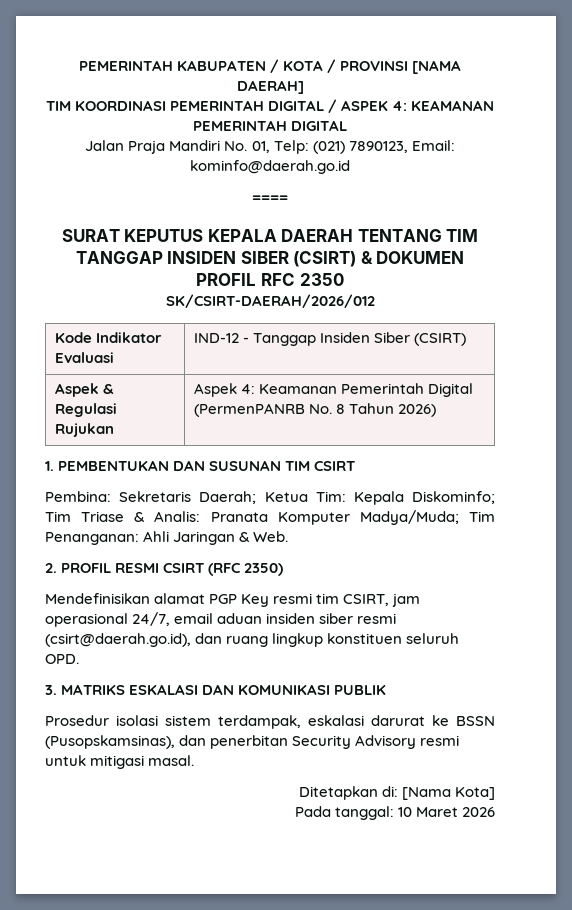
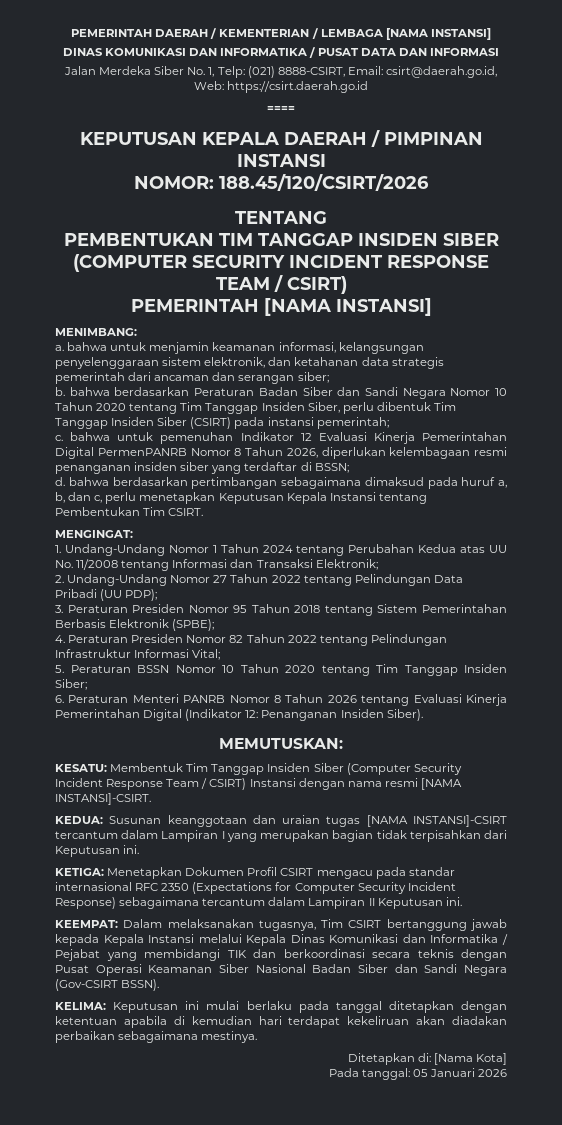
- PEMERINTAH KABUPATEN / KOTA / PROVINSI [NAMA DAERAH]
- TIM KOORDINASI PEMERINTAH DIGITAL / ASPEK 4: KEAMANAN PEMERINTAH DIGITAL
- Jalan Praja Mandiri No. 01, Telp: (021) 7890123, Email: kominfo@daerah.go.id
+ PEMERINTAH DAERAH / KEMENTERIAN / LEMBAGA [NAMA INSTANSI]
+ DINAS KOMUNIKASI DAN INFORMATIKA / PUSAT DATA DAN INFORMASI
+ Jalan Merdeka Siber No. 1, Telp: (021) 8888-CSIRT, Email: csirt@daerah.go.id, Web: https://csirt.daerah.go.id
  ====
- SURAT KEPUTUS KEPALA DAERAH TENTANG TIM TANGGAP INSIDEN SIBER (CSIRT) & DOKUMEN PROFIL RFC 2350
- SK/CSIRT-DAERAH/2026/012
- Kode Indikator Evaluasi | IND-12 - Tanggap Insiden Siber (CSIRT)
- Aspek & Regulasi Rujukan | Aspek 4: Keamanan Pemerintah Digital (PermenPANRB No. 8 Tahun 2026)
- 1. PEMBENTUKAN DAN SUSUNAN TIM CSIRT
- Pembina: Sekretaris Daerah; Ketua Tim: Kepala Diskominfo; Tim Triase & Analis: Pranata Komputer Madya/Muda; Tim Penanganan: Ahli Jaringan & Web.
- 2. PROFIL RESMI CSIRT (RFC 2350)
- Mendefinisikan alamat PGP Key resmi tim CSIRT, jam operasional 24/7, email aduan insiden siber resmi (csirt@daerah.go.id), dan ruang lingkup konstituen seluruh OPD.
- 3. MATRIKS ESKALASI DAN KOMUNIKASI PUBLIK
- Prosedur isolasi sistem terdampak, eskalasi darurat ke BSSN (Pusopskamsinas), dan penerbitan Security Advisory resmi untuk mitigasi masal.
+ KEPUTUSAN KEPALA DAERAH / PIMPINAN INSTANSI
+ NOMOR: 188.45/120/CSIRT/2026
+ TENTANG
+ PEMBENTUKAN TIM TANGGAP INSIDEN SIBER (COMPUTER SECURITY INCIDENT RESPONSE TEAM / CSIRT)
+ PEMERINTAH [NAMA INSTANSI]
+ MENIMBANG:
+ a. bahwa untuk menjamin keamanan informasi, kelangsungan penyelenggaraan sistem elektronik, dan ketahanan data strategis pemerintah dari ancaman dan serangan siber;
+ b. bahwa berdasarkan Peraturan Badan Siber dan Sandi Negara Nomor 10 Tahun 2020 tentang Tim Tanggap Insiden Siber, perlu dibentuk Tim Tanggap Insiden Siber (CSIRT) pada instansi pemerintah;
+ c. bahwa untuk pemenuhan Indikator 12 Evaluasi Kinerja Pemerintahan Digital PermenPANRB Nomor 8 Tahun 2026, diperlukan kelembagaan resmi penanganan insiden siber yang terdaftar di BSSN;
+ d. bahwa berdasarkan pertimbangan sebagaimana dimaksud pada huruf a, b, dan c, perlu menetapkan Keputusan Kepala Instansi tentang Pembentukan Tim CSIRT.
+ MENGINGAT:
+ 1. Undang-Undang Nomor 1 Tahun 2024 tentang Perubahan Kedua atas UU No. 11/2008 tentang Informasi dan Transaksi Elektronik;
+ 2. Undang-Undang Nomor 27 Tahun 2022 tentang Pelindungan Data Pribadi (UU PDP);
+ 3. Peraturan Presiden Nomor 95 Tahun 2018 tentang Sistem Pemerintahan Berbasis Elektronik (SPBE);
+ 4. Peraturan Presiden Nomor 82 Tahun 2022 tentang Pelindungan Infrastruktur Informasi Vital;
+ 5. Peraturan BSSN Nomor 10 Tahun 2020 tentang Tim Tanggap Insiden Siber;
+ 6. Peraturan Menteri PANRB Nomor 8 Tahun 2026 tentang Evaluasi Kinerja Pemerintahan Digital (Indikator 12: Penanganan Insiden Siber).
+ MEMUTUSKAN:
+ KESATU: Membentuk Tim Tanggap Insiden Siber (Computer Security Incident Response Team / CSIRT) Instansi dengan nama resmi [NAMA INSTANSI]-CSIRT.
+ KEDUA: Susunan keanggotaan dan uraian tugas [NAMA INSTANSI]-CSIRT tercantum dalam Lampiran I yang merupakan bagian tidak terpisahkan dari Keputusan ini.
+ KETIGA: Menetapkan Dokumen Profil CSIRT mengacu pada standar internasional RFC 2350 (Expectations for Computer Security Incident Response) sebagaimana tercantum dalam Lampiran II Keputusan ini.
+ KEEMPAT: Dalam melaksanakan tugasnya, Tim CSIRT bertanggung jawab kepada Kepala Instansi melalui Kepala Dinas Komunikasi dan Informatika / Pejabat yang membidangi TIK dan berkoordinasi secara teknis dengan Pusat Operasi Keamanan Siber Nasional Badan Siber dan Sandi Negara (Gov-CSIRT BSSN).
+ KELIMA: Keputusan ini mulai berlaku pada tanggal ditetapkan dengan ketentuan apabila di kemudian hari terdapat kekeliruan akan diadakan perbaikan sebagaimana mestinya.
- Pada tanggal: 10 Maret 2026
+ Pada tanggal: 05 Januari 2026

